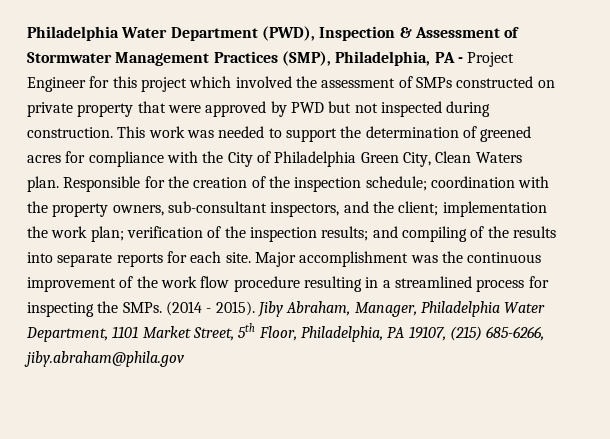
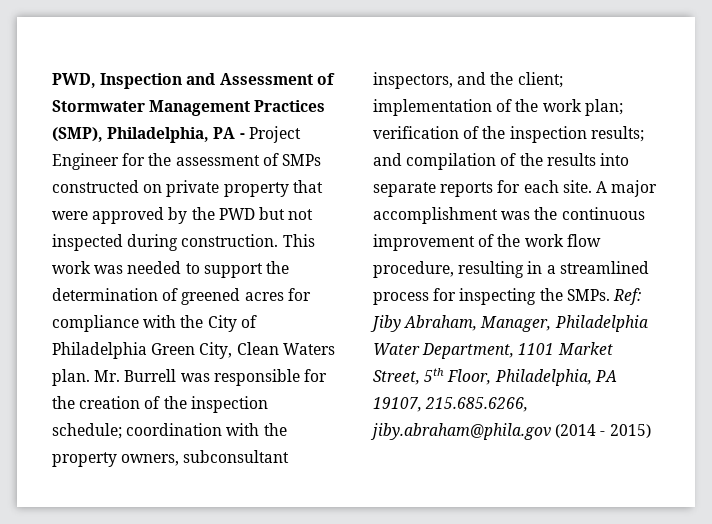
- Philadelphia Water Department (PWD), Inspection & Assessment of Stormwater Management Practices (SMP), Philadelphia, PA - Project Engineer for this project which involved the assessment of SMPs constructed on private property that were approved by PWD but not inspected during construction.
+ PWD, Inspection and Assessment of Stormwater Management Practices (SMP), Philadelphia, PA - Project Engineer for the assessment of SMPs constructed on private property that were approved by the PWD but not inspected during construction.
- Responsible for the creation of the inspection schedule; coordination with the property owners, sub-consultant inspectors, and the client; implementation the work plan; verification of the inspection results; and compiling of the results into separate reports for each site.
+ Mr. Burrell was responsible for the creation of the inspection schedule; coordination with the property owners, subconsultant inspectors, and the client; implementation of the work plan; verification of the inspection results; and compilation of the results into separate reports for each site.
- Major accomplishment was the continuous improvement of the work flow procedure resulting in a streamlined process for inspecting the SMPs.
+ A major accomplishment was the continuous improvement of the work flow procedure, resulting in a streamlined process for inspecting the SMPs.
- (2014 - 2015). Jiby Abraham, Manager, Philadelphia Water Department, 1101 Market Street, 5th Floor, Philadelphia, PA 19107, (215) 685-6266, jiby.abraham@phila.gov
+ Ref: Jiby Abraham, Manager, Philadelphia Water Department, 1101 Market Street, 5th Floor, Philadelphia, PA 19107, 215.685.6266, jiby.abraham@phila.gov (2014 - 2015)

